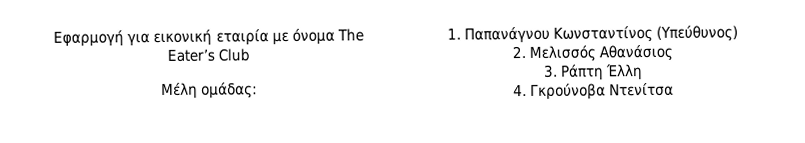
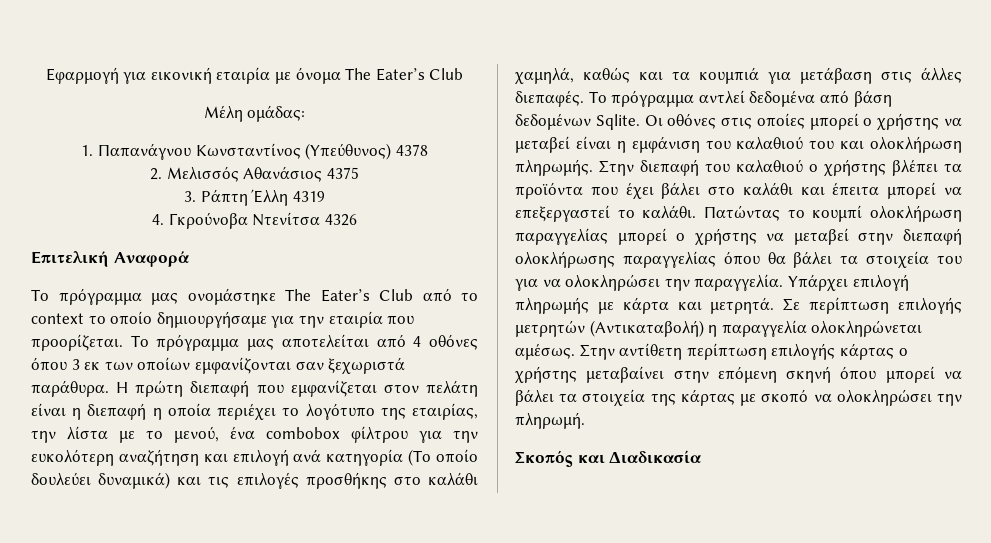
- 1. Παπανάγνου Κωνσταντίνος (Υπεύθυνος)
+ 1. Παπανάγνου Κωνσταντίνος (Υπεύθυνος) 4378
- 2. Μελισσός Αθανάσιος
+ 2. Μελισσός Αθανάσιος 4375
- 3. Ράπτη Έλλη
+ 3. Ράπτη Έλλη 4319
- 4. Γκρούνοβα Ντενίτσα
+ 4. Γκρούνοβα Ντενίτσα 4326
+ Επιτελική Αναφορά
+ Το πρόγραμμα μας ονομάστηκε The Eater’s Club από το context το οποίο δημιουργήσαμε για την εταιρία που προορίζεται. Το πρόγραμμα μας αποτελείται από 4 οθόνες όπου 3 εκ των οποίων εμφανίζονται σαν ξεχωριστά παράθυρα. Η πρώτη διεπαφή που εμφανίζεται στον πελάτη είναι η διεπαφή η οποία περιέχει το λογότυπο της εταιρίας, την λίστα με το μενού, ένα combobox φίλτρου για την ευκολότερη αναζήτηση και επιλογή ανά κατηγορία (Το οποίο δουλεύει δυναμικά) και τις επιλογές προσθήκης στο καλάθι χαμηλά, καθώς και τα κουμπιά για μετάβαση στις άλλες διεπαφές. Το πρόγραμμα αντλεί δεδομένα από βάση δεδομένων Sqlite. Οι οθόνες στις οποίες μπορεί ο χρήστης να μεταβεί είναι η εμφάνιση του καλαθιού του και ολοκλήρωση πληρωμής. Στην διεπαφή του καλαθιού ο χρήστης βλέπει τα προϊόντα που έχει βάλει στο καλάθι και έπειτα μπορεί να επεξεργαστεί το καλάθι. Πατώντας το κουμπί ολοκλήρωση παραγγελίας μπορεί ο χρήστης να μεταβεί στην διεπαφή ολοκλήρωσης παραγγελίας όπου θα βάλει τα στοιχεία του για να ολοκληρώσει την παραγγελία. Υπάρχει επιλογή πληρωμής με κάρτα και μετρητά. Σε περίπτωση επιλογής μετρητών (Αντικαταβολή) η παραγγελία ολοκληρώνεται αμέσως. Στην αντίθετη περίπτωση επιλογής κάρτας ο χρήστης μεταβαίνει στην επόμενη σκηνή όπου μπορεί να βάλει τα στοιχεία της κάρτας με σκοπό να ολοκληρώσει την πληρωμή.
+ Σκοπός και Διαδικασία

